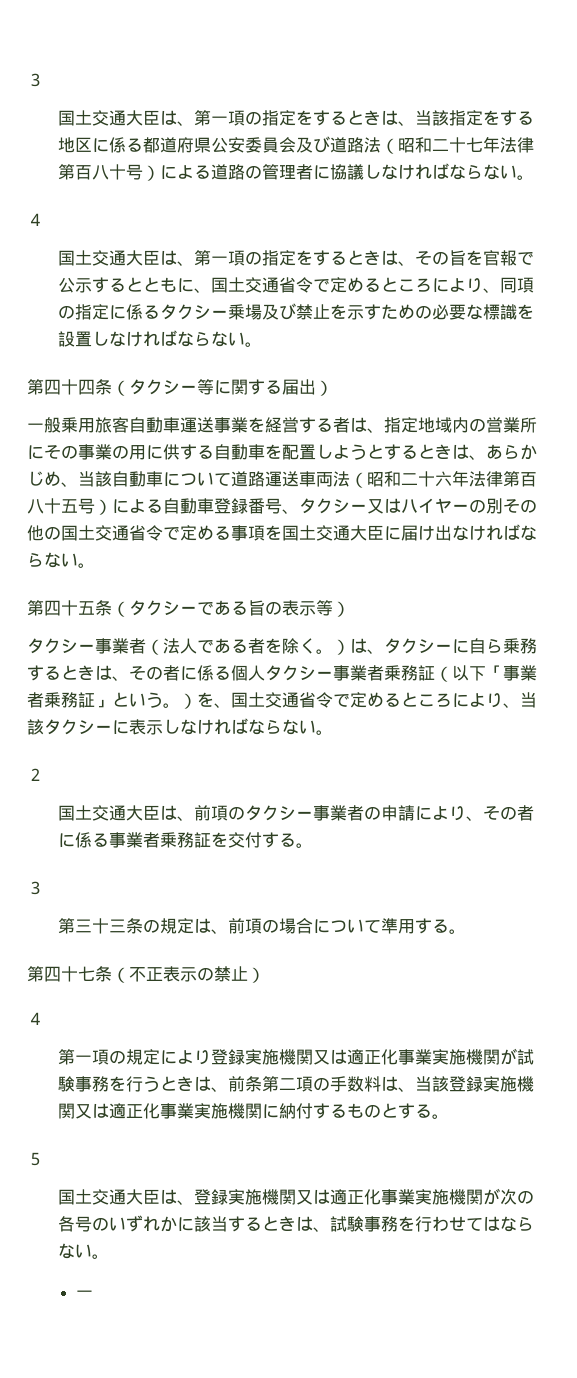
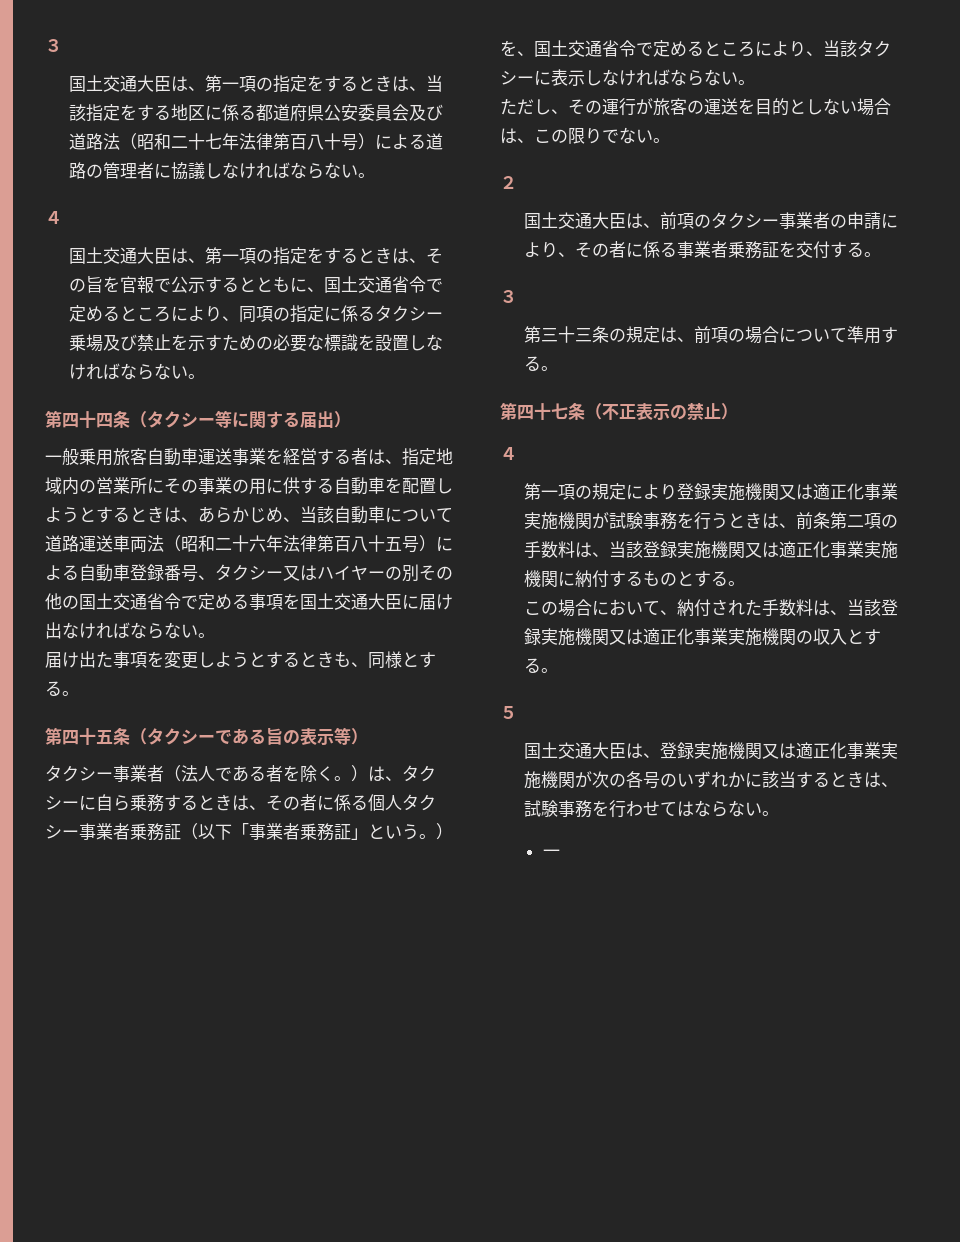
+ 届け出た事項を変更しようとするときも、同様とする。
+ ただし、その運行が旅客の運送を目的としない場合は、この限りでない。
+ この場合において、納付された手数料は、当該登録実施機関又は適正化事業実施機関の収入とする。

